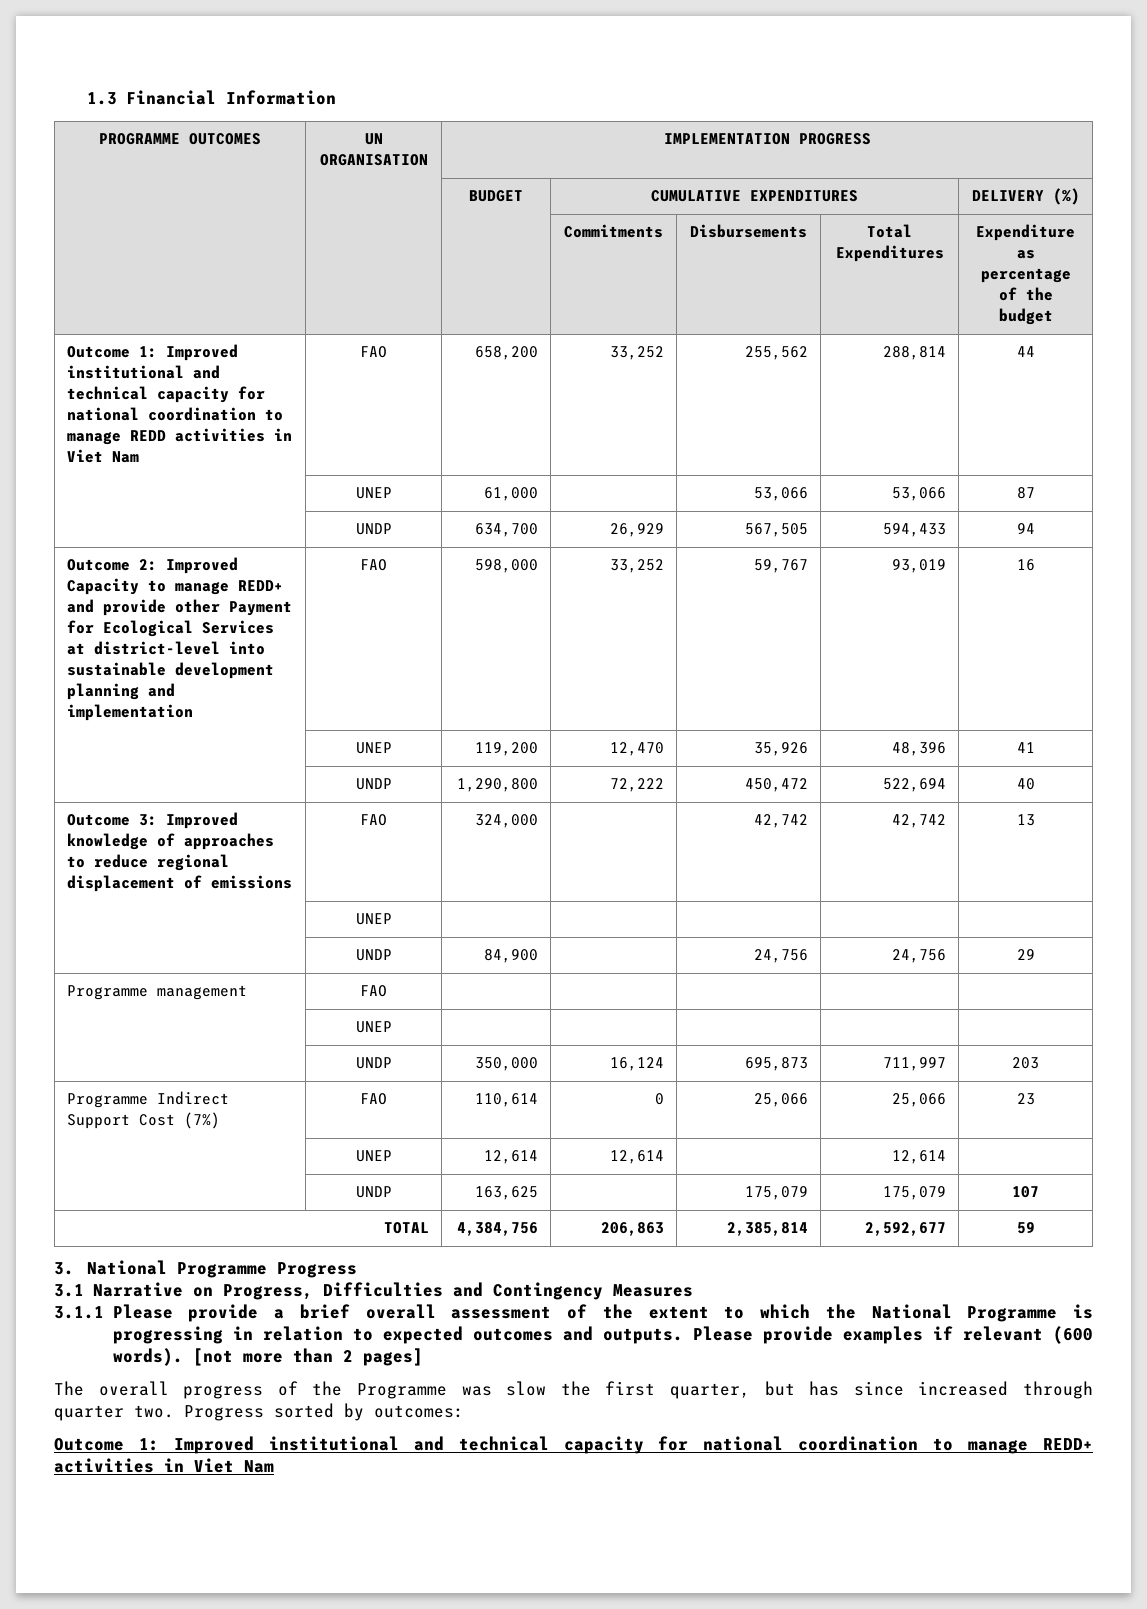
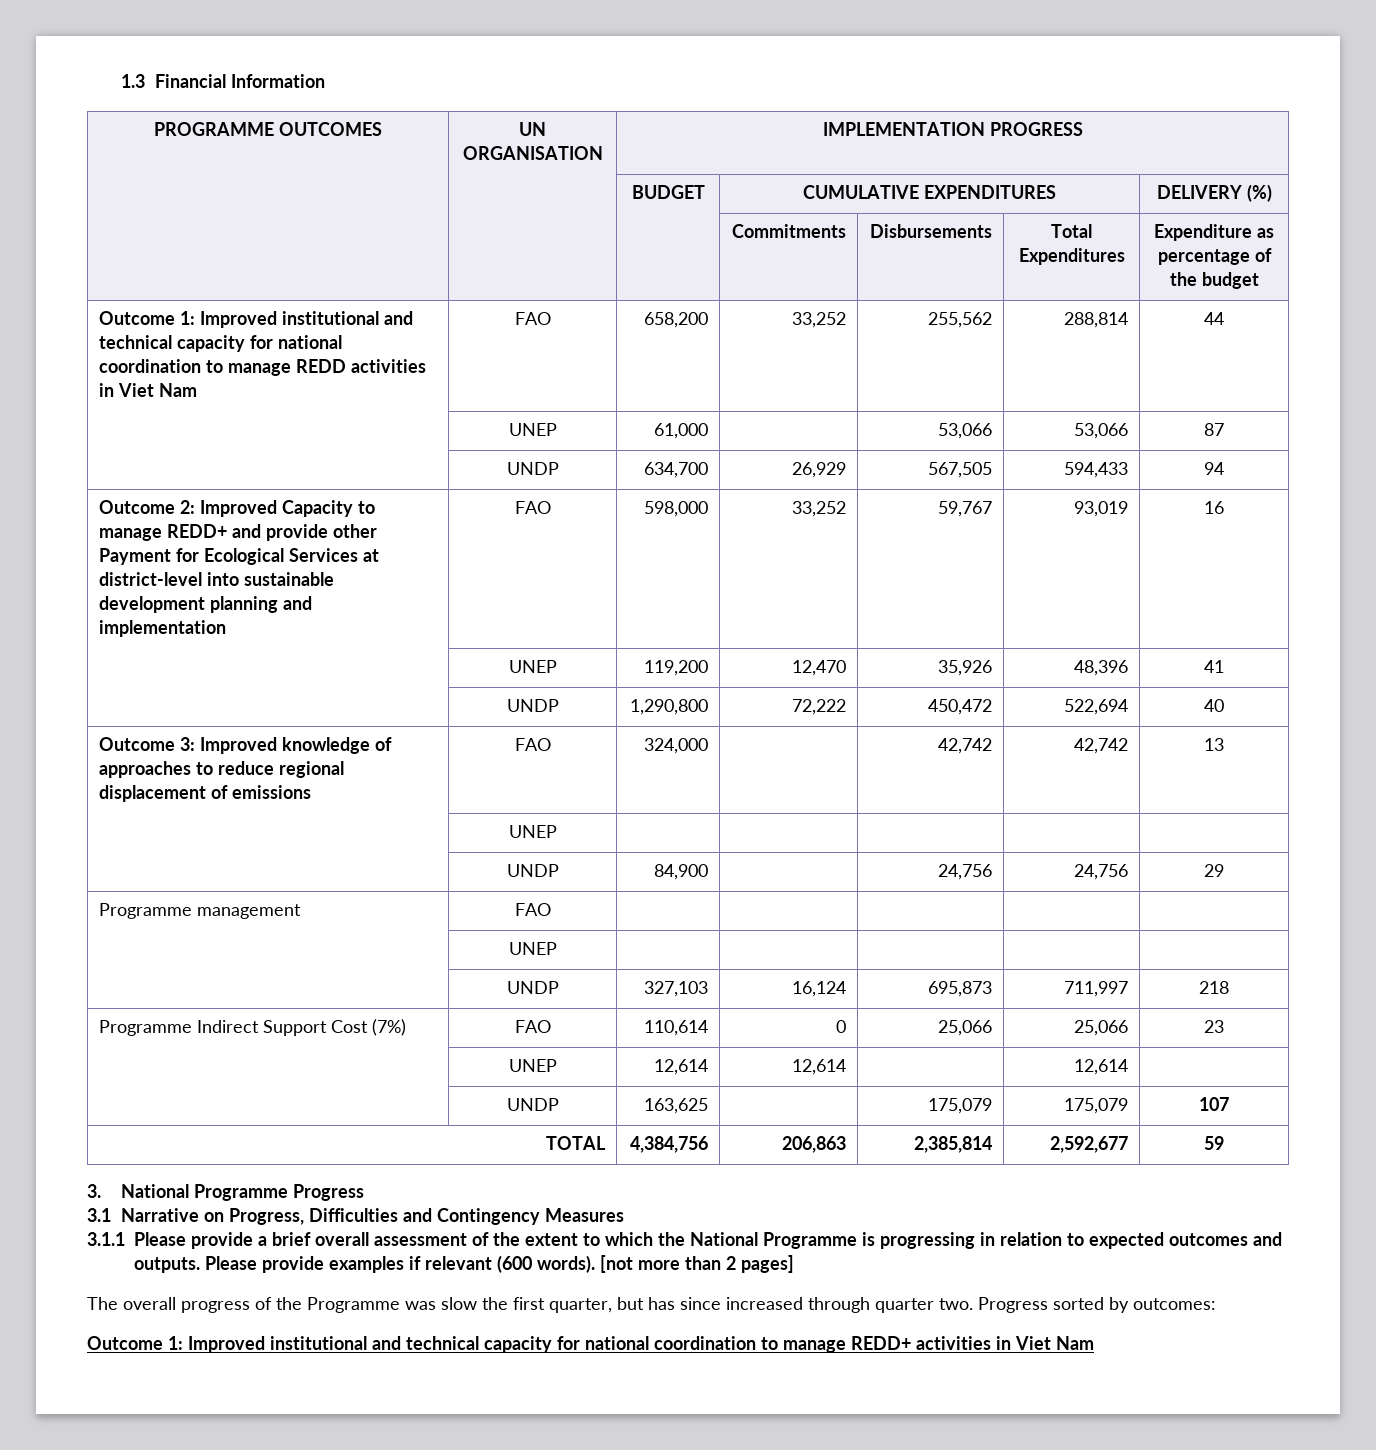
- | UNDP | 350,000 | 16,124 | 695,873 | 711,997 | 203
+ | UNDP | 327,103 | 16,124 | 695,873 | 711,997 | 218

